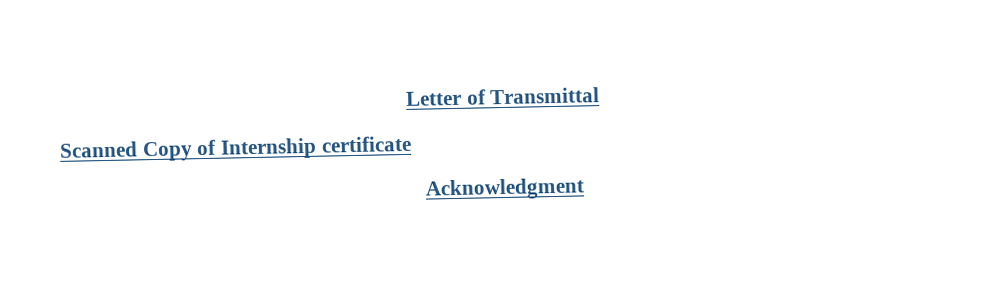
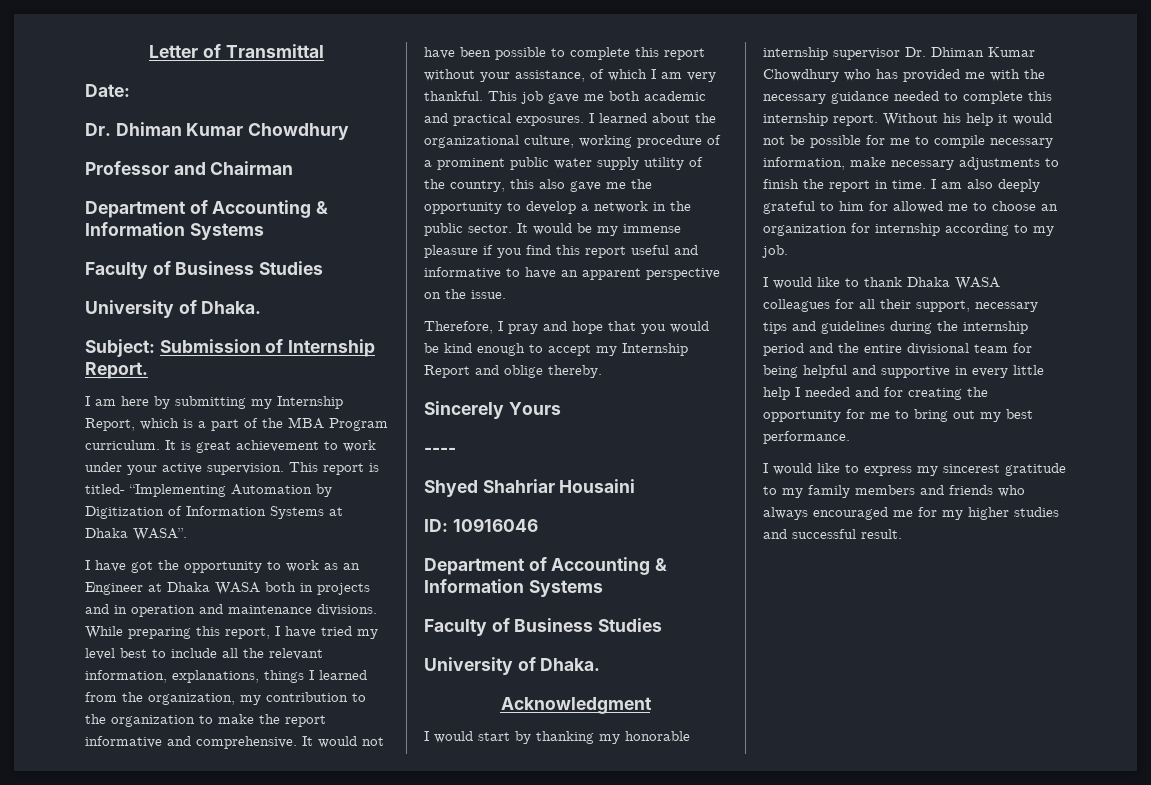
- Scanned Copy of Internship certificate
+ Date:
+ Dr. Dhiman Kumar Chowdhury
+ Professor and Chairman
+ Department of Accounting & Information Systems
+ Faculty of Business Studies
+ University of Dhaka.
+ Subject: Submission of Internship Report.
+ I am here by submitting my Internship Report, which is a part of the MBA Program curriculum. It is great achievement to work under your active supervision. This report is titled- “Implementing Automation by Digitization of Information Systems at Dhaka WASA”.
+ I have got the opportunity to work as an Engineer at Dhaka WASA both in projects and in operation and maintenance divisions. While preparing this report, I have tried my level best to include all the relevant information, explanations, things I learned from the organization, my contribution to the organization to make the report informative and comprehensive. It would not have been possible to complete this report without your assistance, of which I am very thankful. This job gave me both academic and practical exposures. I learned about the organizational culture, working procedure of a prominent public water supply utility of the country, this also gave me the opportunity to develop a network in the public sector. It would be my immense pleasure if you find this report useful and informative to have an apparent perspective on the issue.
+ Therefore, I pray and hope that you would be kind enough to accept my Internship Report and oblige thereby.
+ Sincerely Yours
+ ----
+ Shyed Shahriar Housaini
+ ID: 10916046
+ Department of Accounting & Information Systems
+ Faculty of Business Studies
+ University of Dhaka.
  Acknowledgment
+ I would start by thanking my honorable internship supervisor Dr. Dhiman Kumar Chowdhury who has provided me with the necessary guidance needed to complete this internship report. Without his help it would not be possible for me to compile necessary information, make necessary adjustments to finish the report in time. I am also deeply grateful to him for allowed me to choose an organization for internship according to my job.
+ I would like to thank Dhaka WASA colleagues for all their support, necessary tips and guidelines during the internship period and the entire divisional team for being helpful and supportive in every little help I needed and for creating the opportunity for me to bring out my best performance.
+ I would like to express my sincerest gratitude to my family members and friends who always encouraged me for my higher studies and successful result.

